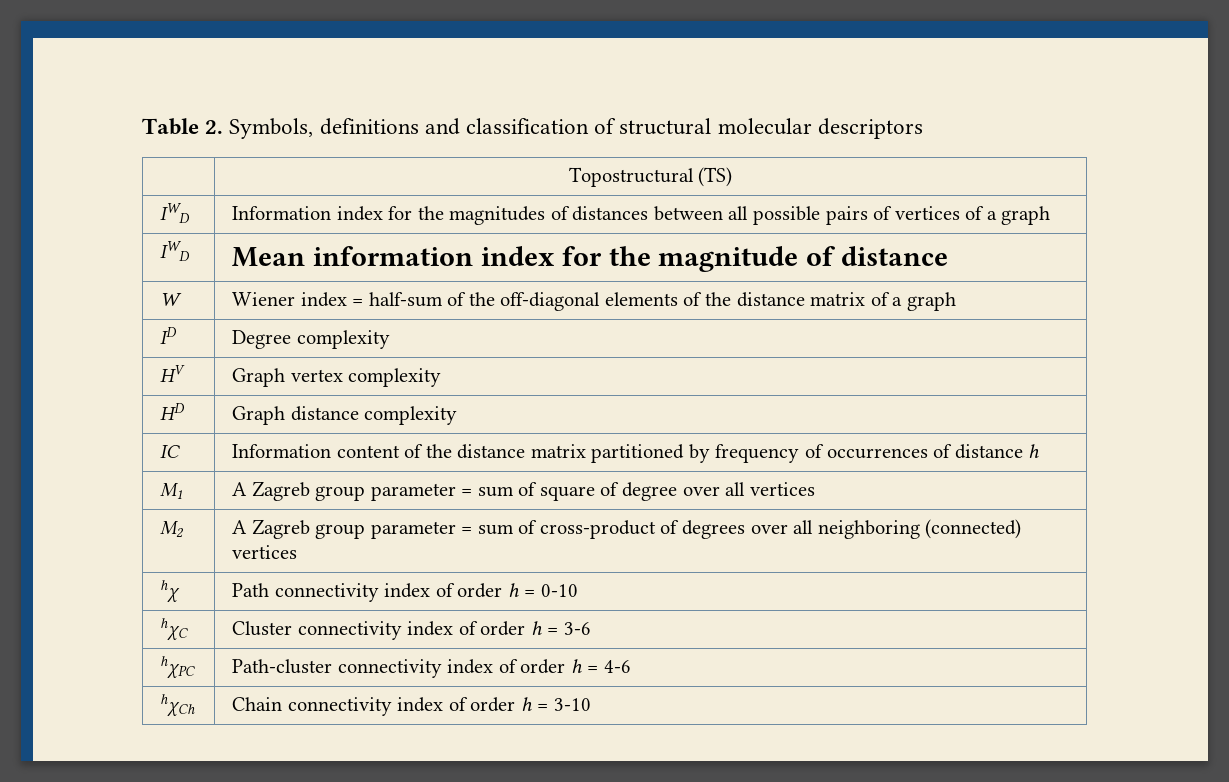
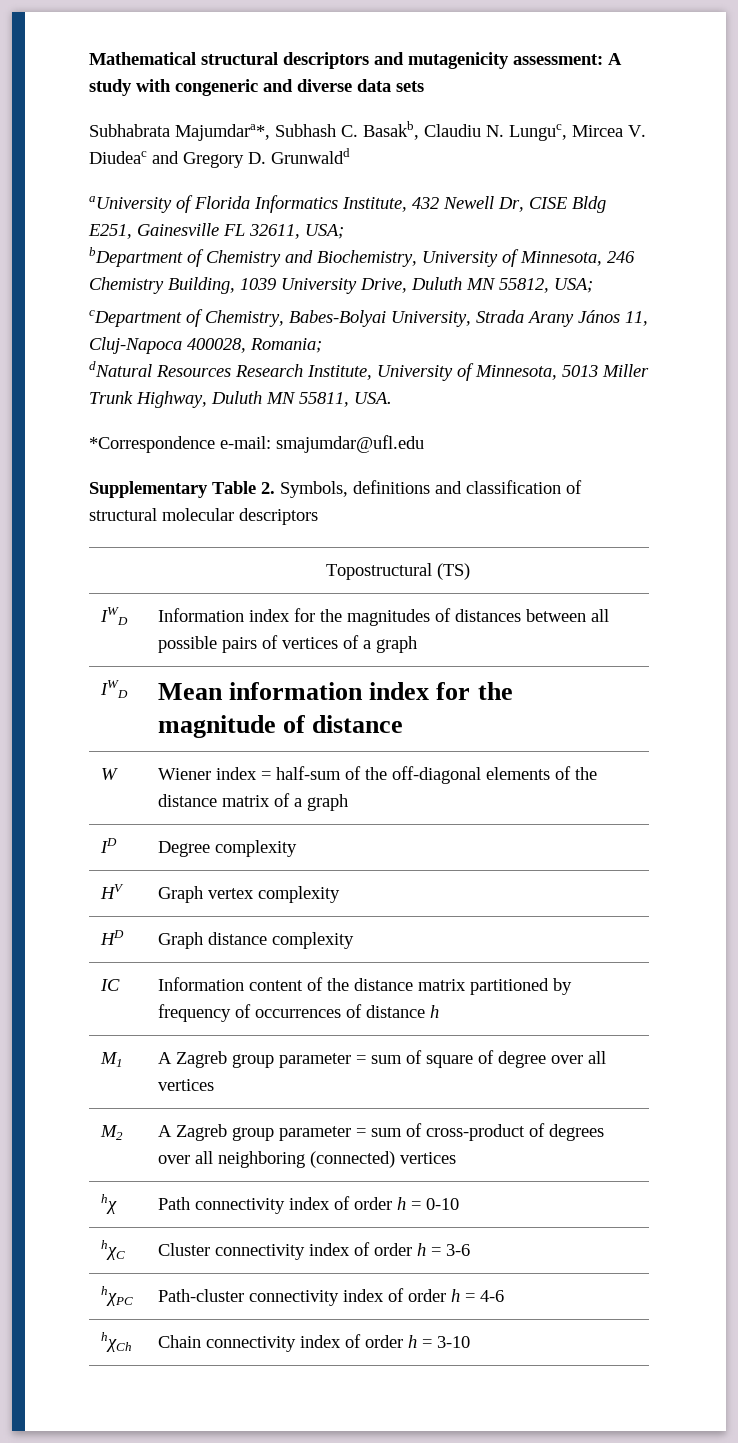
- Table 2. Symbols, definitions and classification of structural molecular descriptors
+ Mathematical structural descriptors and mutagenicity assessment: A study with congeneric and diverse data sets
+ Subhabrata Majumdara*, Subhash C. Basakb, Claudiu N. Lunguc, Mircea V. Diudeac and Gregory D. Grunwaldd
+ aUniversity of Florida Informatics Institute, 432 Newell Dr, CISE Bldg E251, Gainesville FL 32611, USA;
+ bDepartment of Chemistry and Biochemistry, University of Minnesota, 246 Chemistry Building, 1039 University Drive, Duluth MN 55812, USA;
+ cDepartment of Chemistry, Babes-Bolyai University, Strada Arany János 11, Cluj-Napoca 400028, Romania;
+ dNatural Resources Research Institute, University of Minnesota, 5013 Miller Trunk Highway, Duluth MN 55811, USA.
+ *Correspondence e-mail: smajumdar@ufl.edu
+ Supplementary Table 2. Symbols, definitions and classification of structural molecular descriptors

